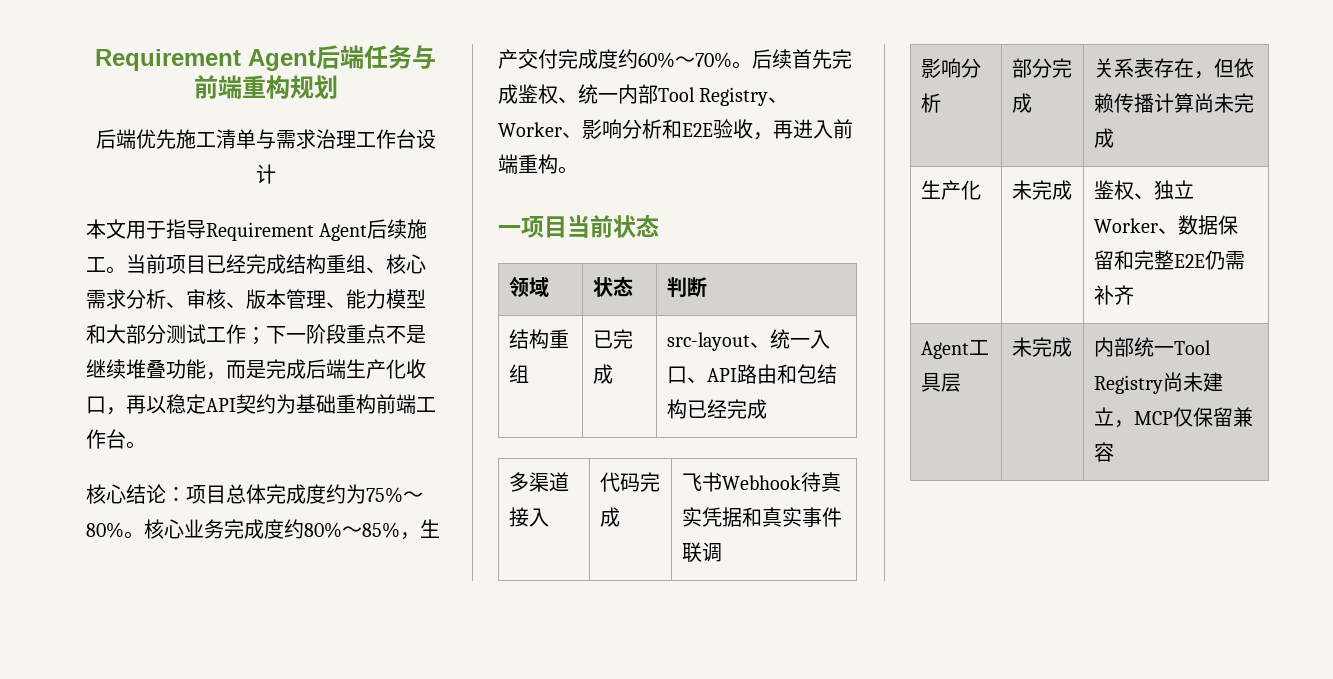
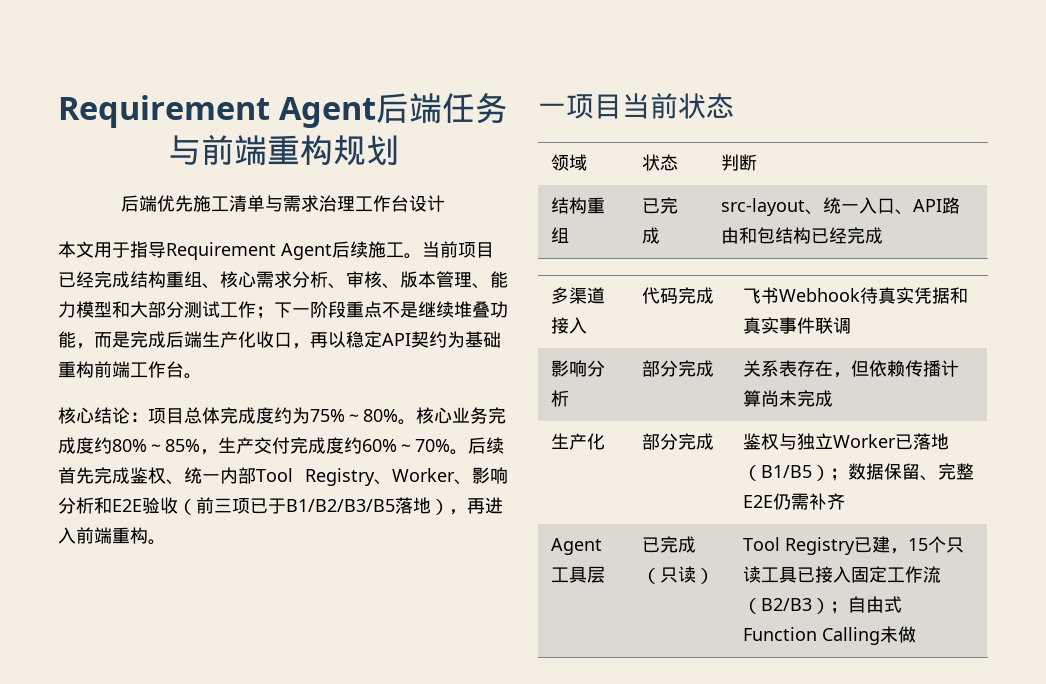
- 后续首先完成鉴权、统一内部Tool Registry、Worker、影响分析和E2E验收，再进入前端重构。
+ 后续首先完成鉴权、统一内部Tool Registry、Worker、影响分析和E2E验收（前三项已于B1/B2/B3/B5落地），再进入前端重构。
- 生产化 | 未完成 | 鉴权、独立Worker、数据保留和完整E2E仍需补齐
+ 生产化 | 部分完成 | 鉴权与独立Worker已落地（B1/B5）；数据保留、完整E2E仍需补齐
- Agent工具层 | 未完成 | 内部统一Tool Registry尚未建立，MCP仅保留兼容
+ Agent工具层 | 已完成（只读） | Tool Registry已建，15个只读工具已接入固定工作流（B2/B3）；自由式Function Calling未做

